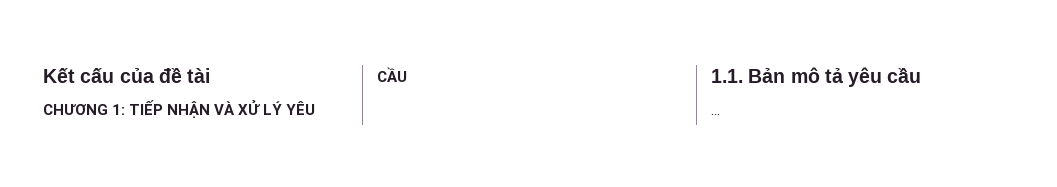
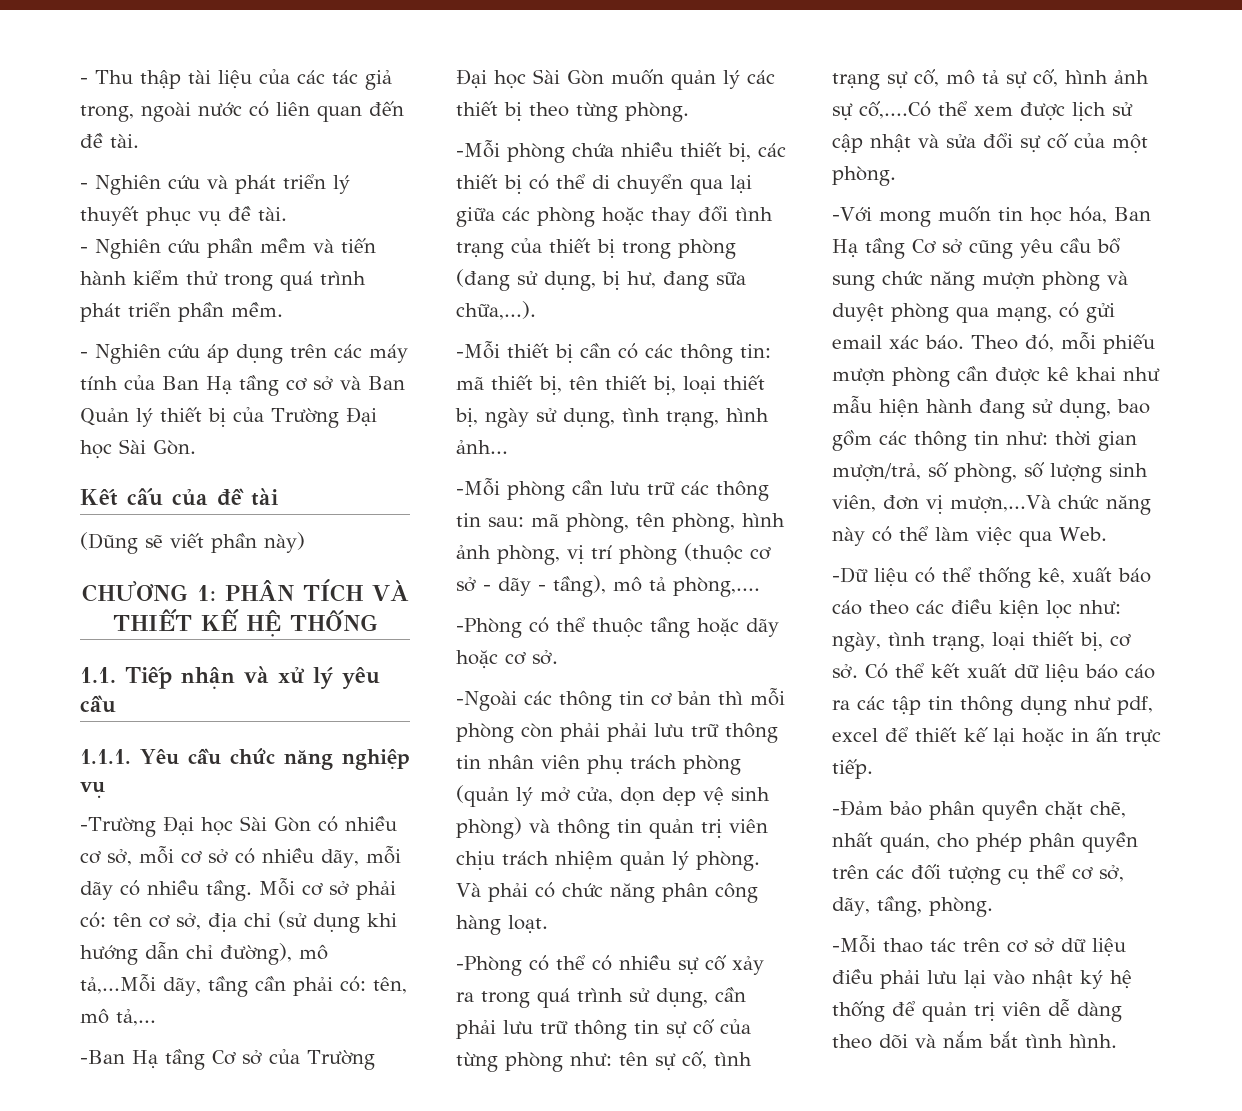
+ - Thu thập tài liệu của các tác giả trong, ngoài nước có liên quan đến đề tài.
+ - Nghiên cứu và phát triển lý thuyết phục vụ đề tài.
+ - Nghiên cứu phần mềm và tiến hành kiểm thử trong quá trình phát triển phần mềm.
+ - Nghiên cứu áp dụng trên các máy tính của Ban Hạ tầng cơ sở và Ban Quản lý thiết bị của Trường Đại học Sài Gòn.
- CHƯƠNG 1: TIẾP NHẬN VÀ XỬ LÝ YÊU CẦU
- 1.1. Bản mô tả yêu cầu
- ...
+ (Dũng sẽ viết phần này)
+ CHƯƠNG 1: PHÂN TÍCH VÀ THIẾT KẾ HỆ THỐNG
+ 1.1. Tiếp nhận và xử lý yêu cầu
+ 1.1.1. Yêu cầu chức năng nghiệp vụ
+ -Trường Đại học Sài Gòn có nhiều cơ sở, mỗi cơ sở có nhiều dãy, mỗi dãy có nhiều tầng. Mỗi cơ sở phải có: tên cơ sở, địa chỉ (sử dụng khi hướng dẫn chỉ đường), mô tả,...Mỗi dãy, tầng cần phải có: tên, mô tả,...
+ -Ban Hạ tầng Cơ sở của Trường Đại học Sài Gòn muốn quản lý các thiết bị theo từng phòng.
+ -Mỗi phòng chứa nhiều thiết bị, các thiết bị có thể di chuyển qua lại giữa các phòng hoặc thay đổi tình trạng của thiết bị trong phòng (đang sử dụng, bị hư, đang sữa chữa,...).
+ -Mỗi thiết bị cần có các thông tin: mã thiết bị, tên thiết bị, loại thiết bị, ngày sử dụng, tình trạng, hình ảnh...
+ -Mỗi phòng cần lưu trữ các thông tin sau: mã phòng, tên phòng, hình ảnh phòng, vị trí phòng (thuộc cơ sở - dãy - tầng), mô tả phòng,....
+ -Phòng có thể thuộc tầng hoặc dãy hoặc cơ sở.
+ -Ngoài các thông tin cơ bản thì mỗi phòng còn phải phải lưu trữ thông tin nhân viên phụ trách phòng (quản lý mở cửa, dọn dẹp vệ sinh phòng) và thông tin quản trị viên chịu trách nhiệm quản lý phòng. Và phải có chức năng phân công hàng loạt.
+ -Phòng có thể có nhiều sự cố xảy ra trong quá trình sử dụng, cần phải lưu trữ thông tin sự cố của từng phòng như: tên sự cố, tình trạng sự cố, mô tả sự cố, hình ảnh sự cố,....Có thể xem được lịch sử cập nhật và sửa đổi sự cố của một phòng.
+ -Với mong muốn tin học hóa, Ban Hạ tầng Cơ sở cũng yêu cầu bổ sung chức năng mượn phòng và duyệt phòng qua mạng, có gửi email xác báo. Theo đó, mỗi phiếu mượn phòng cần được kê khai như mẫu hiện hành đang sử dụng, bao gồm các thông tin như: thời gian mượn/trả, số phòng, số lượng sinh viên, đơn vị mượn,...Và chức năng này có thể làm việc qua Web.
+ -Dữ liệu có thể thống kê, xuất báo cáo theo các điều kiện lọc như: ngày, tình trạng, loại thiết bị, cơ sở. Có thể kết xuất dữ liệu báo cáo ra các tập tin thông dụng như pdf, excel để thiết kế lại hoặc in ấn trực tiếp.
+ -Đảm bảo phân quyền chặt chẽ, nhất quán, cho phép phân quyền trên các đối tượng cụ thể cơ sở, dãy, tầng, phòng.
+ -Mỗi thao tác trên cơ sở dữ liệu điều phải lưu lại vào nhật ký hệ thống để quản trị viên dễ dàng theo dõi và nắm bắt tình hình.

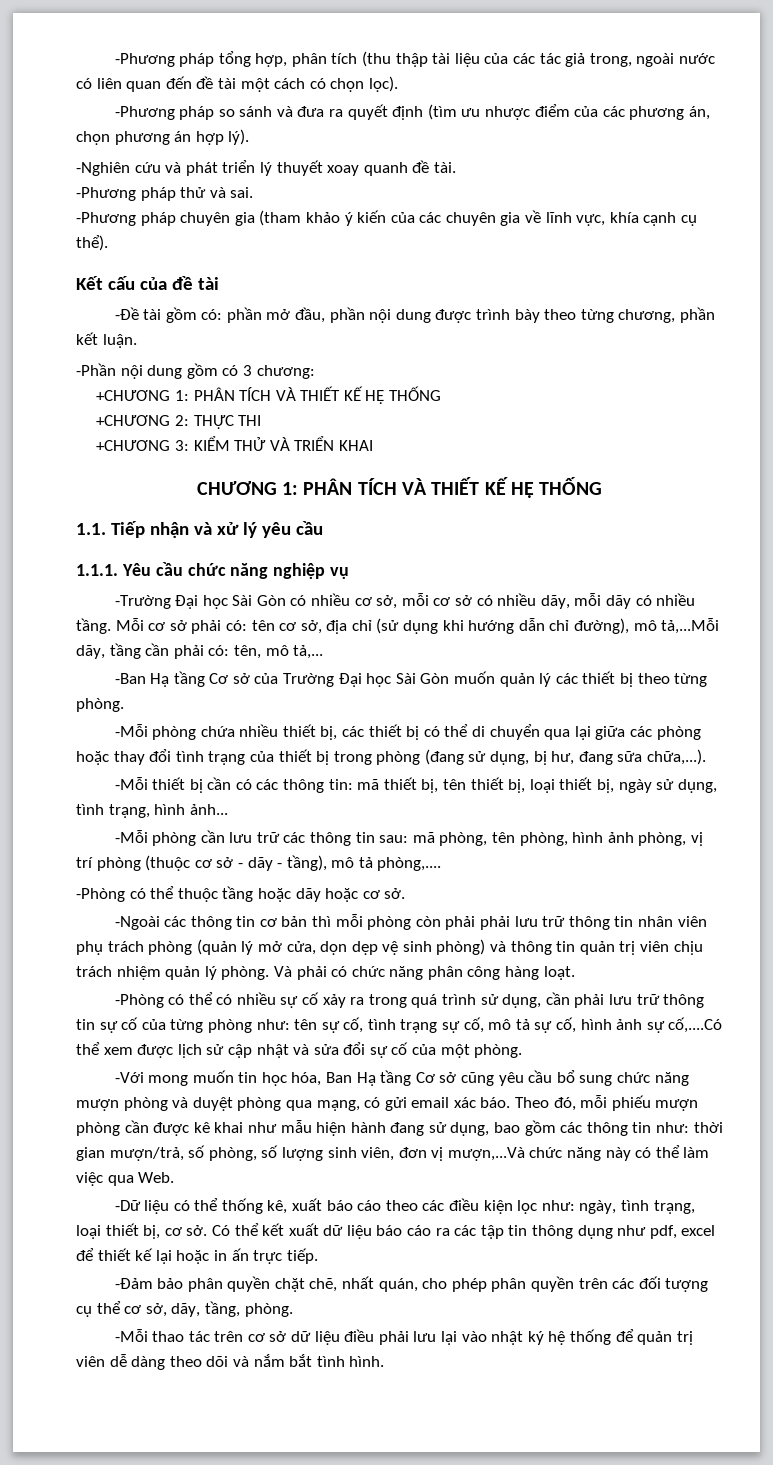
- - Thu thập tài liệu của các tác giả trong, ngoài nước có liên quan đến đề tài.
- - Nghiên cứu và phát triển lý thuyết phục vụ đề tài.
- - Nghiên cứu phần mềm và tiến hành kiểm thử trong quá trình phát triển phần mềm.
- - Nghiên cứu áp dụng trên các máy tính của Ban Hạ tầng cơ sở và Ban Quản lý thiết bị của Trường Đại học Sài Gòn.
+ -Phương pháp tổng hợp, phân tích (thu thập tài liệu của các tác giả trong, ngoài nước có liên quan đến đề tài một cách có chọn lọc).
+ -Phương pháp so sánh và đưa ra quyết định (tìm ưu nhược điểm của các phương án, chọn phương án hợp lý).
+ -Nghiên cứu và phát triển lý thuyết xoay quanh đề tài.
+ -Phương pháp thử và sai.
+ -Phương pháp chuyên gia (tham khảo ý kiến của các chuyên gia về lĩnh vực, khía cạnh cụ thể).
- (Dũng sẽ viết phần này)
+ -Đề tài gồm có: phần mở đầu, phần nội dung được trình bày theo từng chương, phần kết luận.
+ -Phần nội dung gồm có 3 chương:
+ +CHƯƠNG 1: PHÂN TÍCH VÀ THIẾT KẾ HỆ THỐNG
+ +CHƯƠNG 2: THỰC THI
+ +CHƯƠNG 3: KIỂM THỬ VÀ TRIỂN KHAI

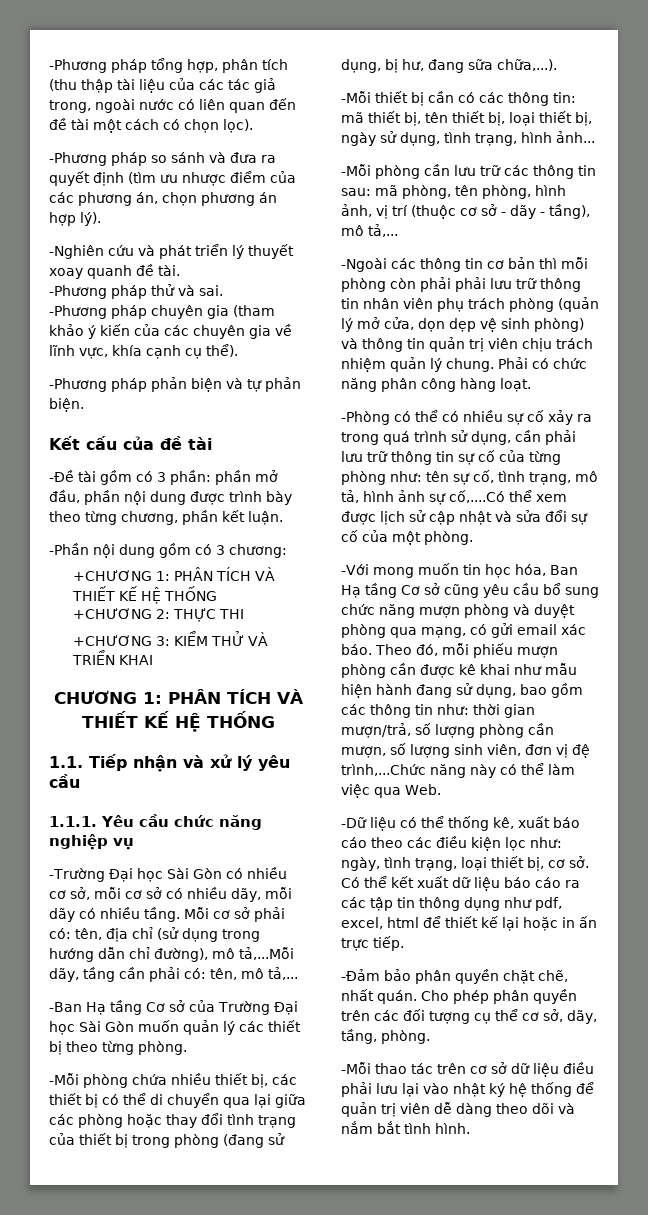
+ -Phương pháp phản biện và tự phản biện.
- -Đề tài gồm có: phần mở đầu, phần nội dung được trình bày theo từng chương, phần kết luận.
+ -Đề tài gồm có 3 phần: phần mở đầu, phần nội dung được trình bày theo từng chương, phần kết luận.
- Mỗi cơ sở phải có: tên cơ sở, địa chỉ (sử dụng khi hướng dẫn chỉ đường), mô tả,...Mỗi dãy, tầng cần phải có: tên, mô tả,...
+ Mỗi cơ sở phải có: tên, địa chỉ (sử dụng trong hướng dẫn chỉ đường), mô tả,...Mỗi dãy, tầng cần phải có: tên, mô tả,...
- -Mỗi phòng cần lưu trữ các thông tin sau: mã phòng, tên phòng, hình ảnh phòng, vị trí phòng (thuộc cơ sở - dãy - tầng), mô tả phòng,....
- -Phòng có thể thuộc tầng hoặc dãy hoặc cơ sở.
+ -Mỗi phòng cần lưu trữ các thông tin sau: mã phòng, tên phòng, hình ảnh, vị trí (thuộc cơ sở - dãy - tầng), mô tả,...
- -Ngoài các thông tin cơ bản thì mỗi phòng còn phải phải lưu trữ thông tin nhân viên phụ trách phòng (quản lý mở cửa, dọn dẹp vệ sinh phòng) và thông tin quản trị viên chịu trách nhiệm quản lý phòng. Và phải có chức năng phân công hàng loạt.
+ -Ngoài các thông tin cơ bản thì mỗi phòng còn phải phải lưu trữ thông tin nhân viên phụ trách phòng (quản lý mở cửa, dọn dẹp vệ sinh phòng) và thông tin quản trị viên chịu trách nhiệm quản lý chung. Phải có chức năng phân công hàng loạt.
- -Phòng có thể có nhiều sự cố xảy ra trong quá trình sử dụng, cần phải lưu trữ thông tin sự cố của từng phòng như: tên sự cố, tình trạng sự cố, mô tả sự cố, hình ảnh sự cố,....Có thể xem được lịch sử cập nhật và sửa đổi sự cố của một phòng.
+ -Phòng có thể có nhiều sự cố xảy ra trong quá trình sử dụng, cần phải lưu trữ thông tin sự cố của từng phòng như: tên sự cố, tình trạng, mô tả, hình ảnh sự cố,....Có thể xem được lịch sử cập nhật và sửa đổi sự cố của một phòng.
- Theo đó, mỗi phiếu mượn phòng cần được kê khai như mẫu hiện hành đang sử dụng, bao gồm các thông tin như: thời gian mượn/trả, số phòng, số lượng sinh viên, đơn vị mượn,...Và chức năng này có thể làm việc qua Web.
+ Theo đó, mỗi phiếu mượn phòng cần được kê khai như mẫu hiện hành đang sử dụng, bao gồm các thông tin như: thời gian mượn/trả, số lượng phòng cần mượn, số lượng sinh viên, đơn vị đệ trình,...Chức năng này có thể làm việc qua Web.
- Có thể kết xuất dữ liệu báo cáo ra các tập tin thông dụng như pdf, excel để thiết kế lại hoặc in ấn trực tiếp.
+ Có thể kết xuất dữ liệu báo cáo ra các tập tin thông dụng như pdf, excel, html để thiết kế lại hoặc in ấn trực tiếp.
- -Đảm bảo phân quyền chặt chẽ, nhất quán, cho phép phân quyền trên các đối tượng cụ thể cơ sở, dãy, tầng, phòng.
+ -Đảm bảo phân quyền chặt chẽ, nhất quán. Cho phép phân quyền trên các đối tượng cụ thể cơ sở, dãy, tầng, phòng.

